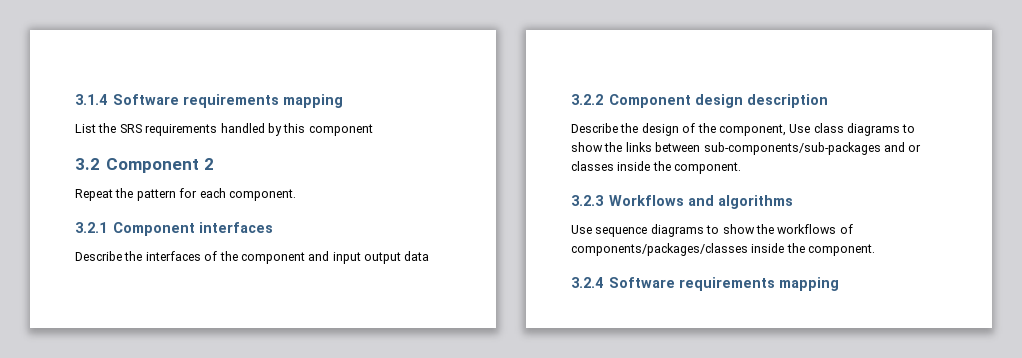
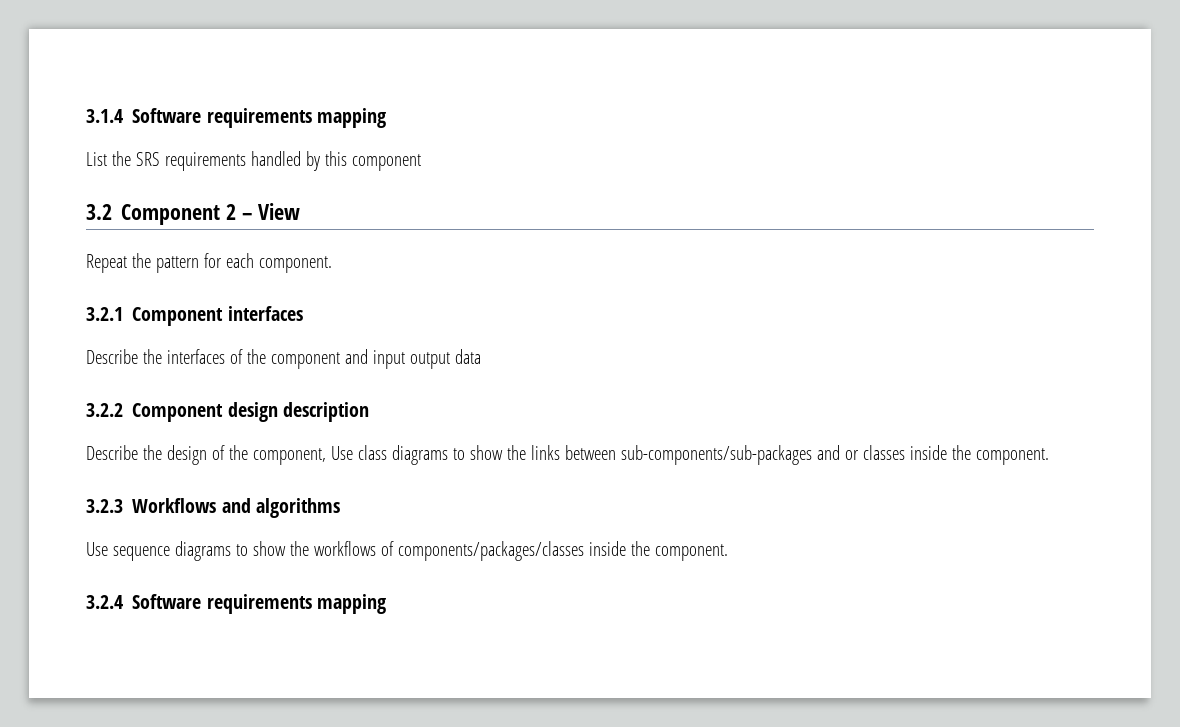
- 3.2 Component 2
+ 3.2 Component 2 – View

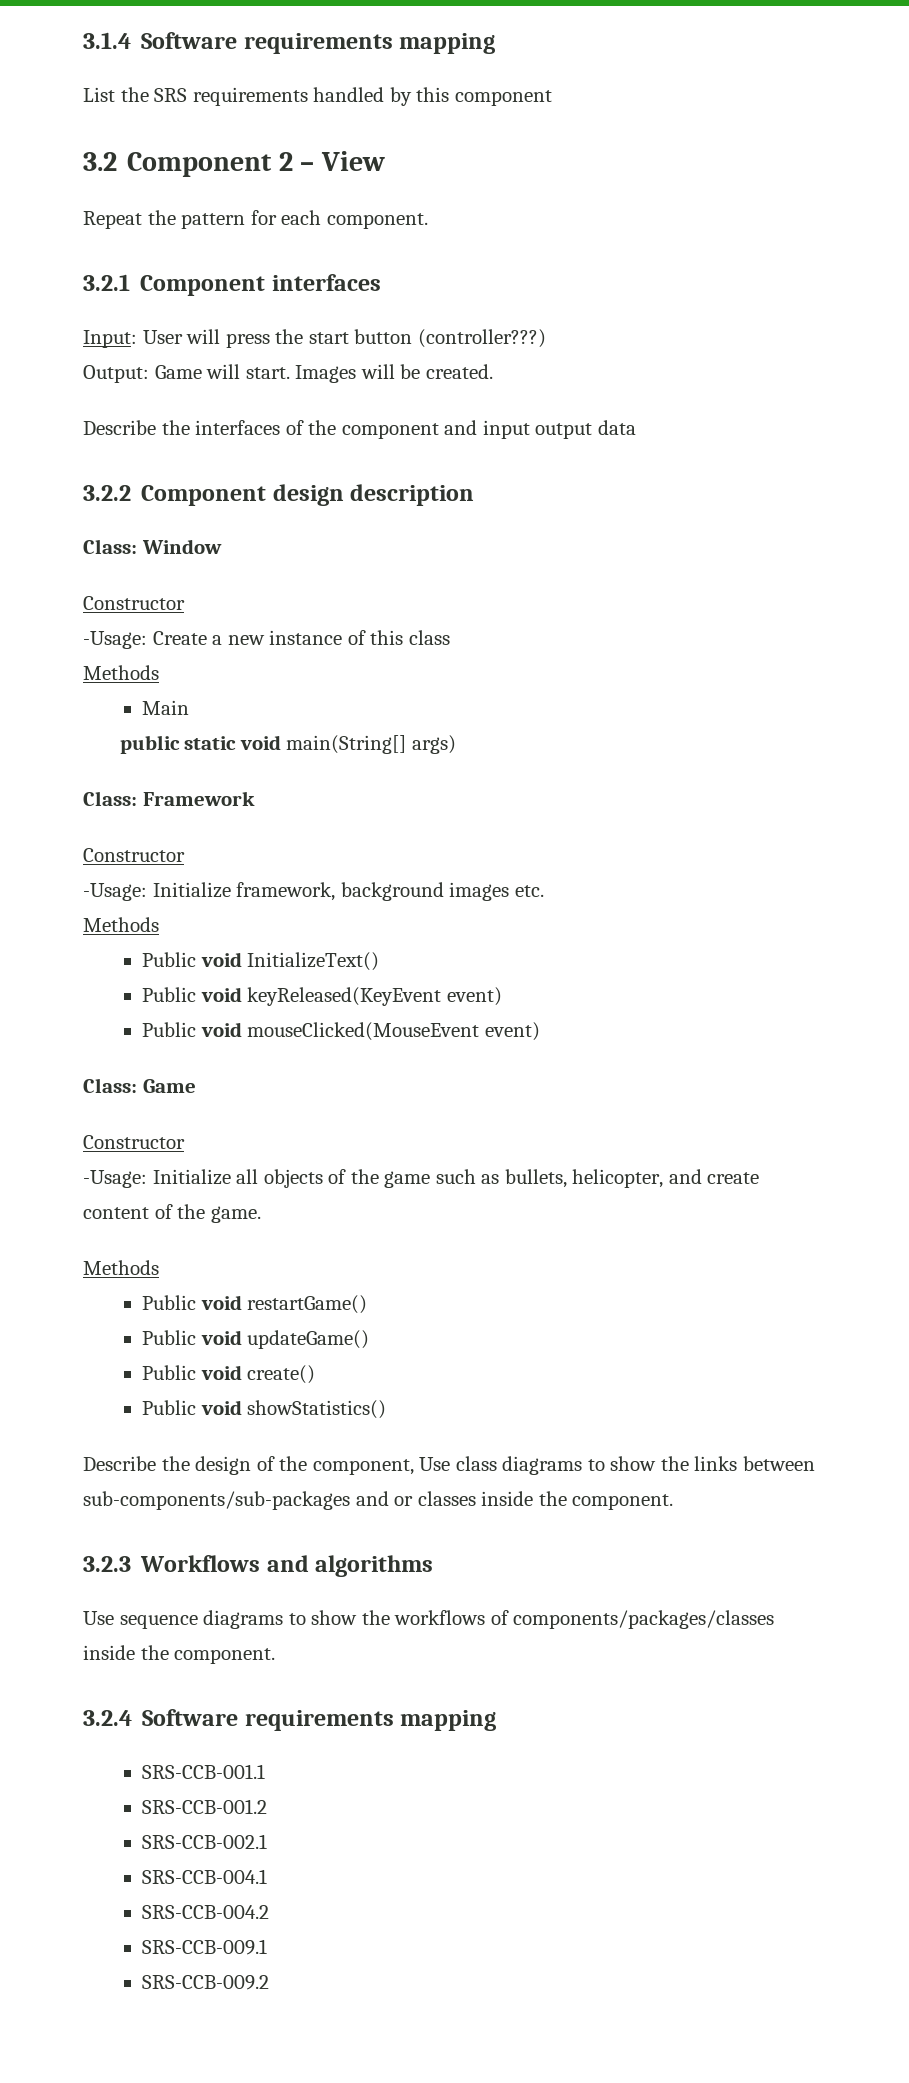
+ Input: User will press the start button (controller???)
+ Output: Game will start. Images will be created.
+ Class: Window
+ Constructor
+ -Usage: Create a new instance of this class
+ Methods
+ Main
+ public static void main(String[] args)
+ Class: Framework
+ Constructor
+ -Usage: Initialize framework, background images etc.
+ Methods
+ Public void InitializeText()
+ Public void keyReleased(KeyEvent event)
+ Public void mouseClicked(MouseEvent event)
+ Class: Game
+ Constructor
+ -Usage: Initialize all objects of the game such as bullets, helicopter, and create content of the game.
+ Methods
+ Public void restartGame()
+ Public void updateGame()
+ Public void create()
+ Public void showStatistics()
+ SRS-CCB-001.1
+ SRS-CCB-001.2
+ SRS-CCB-002.1
+ SRS-CCB-004.1
+ SRS-CCB-004.2
+ SRS-CCB-009.1
+ SRS-CCB-009.2

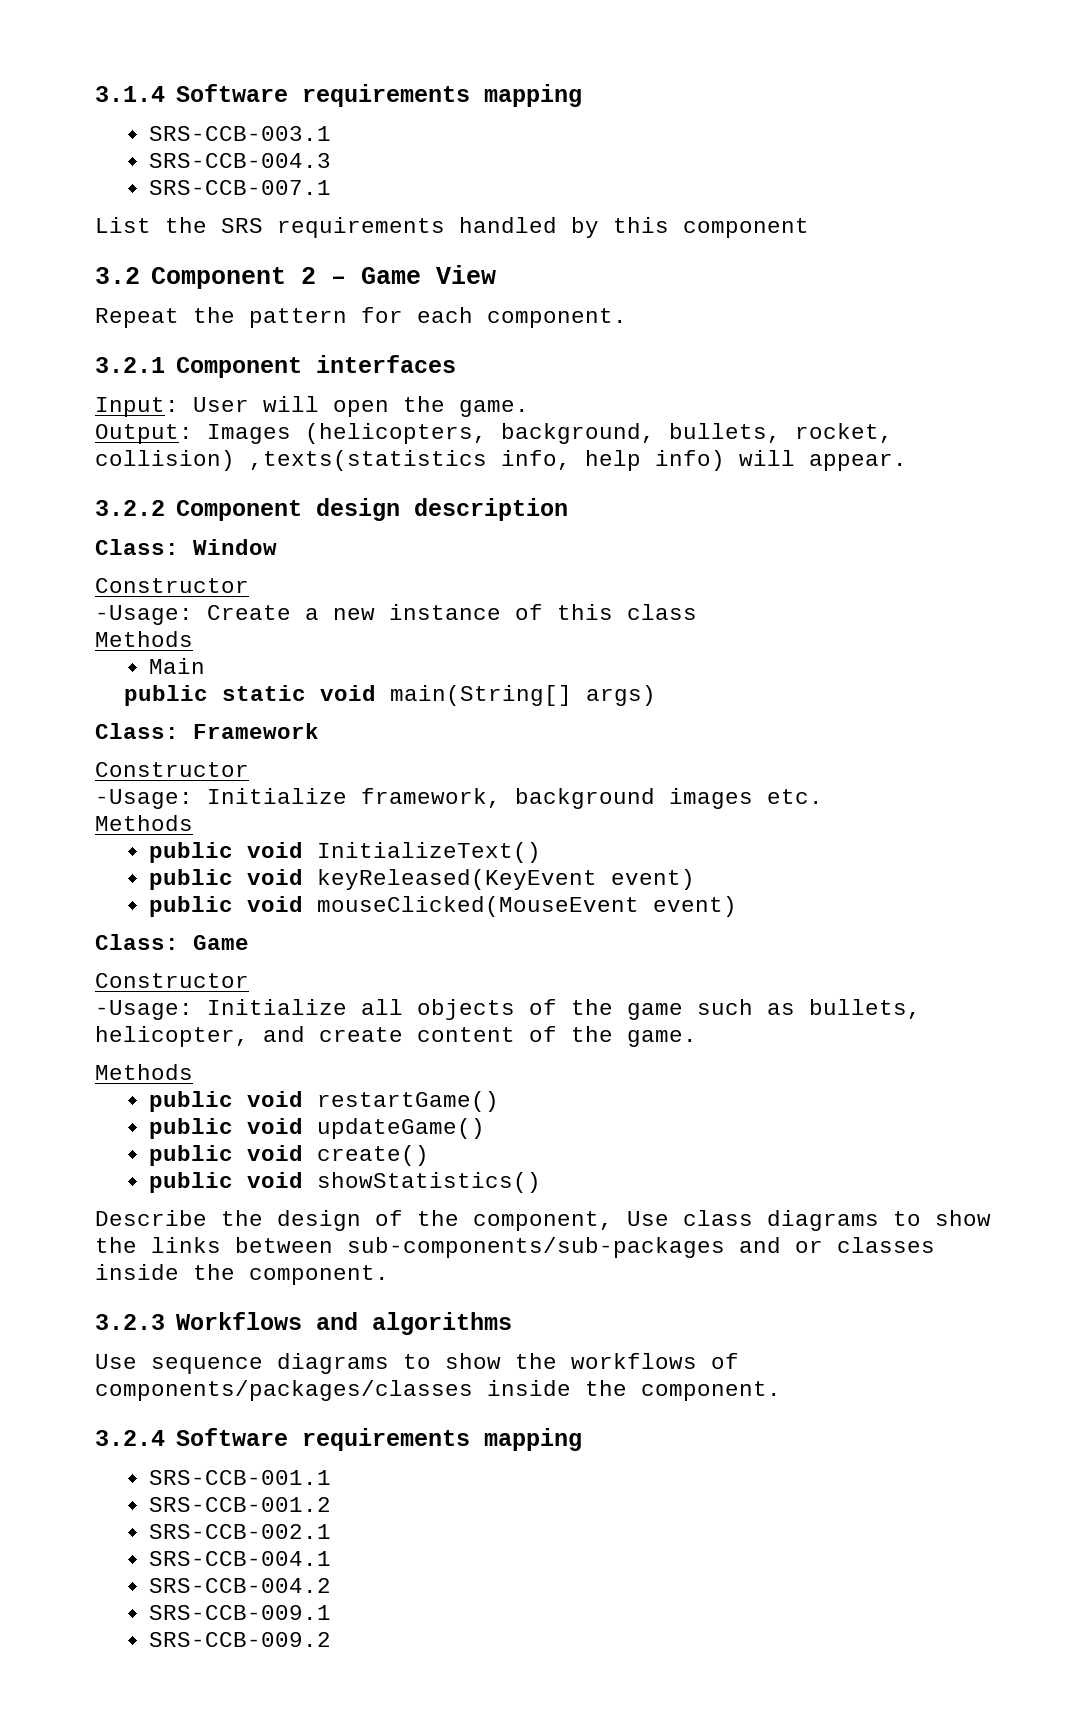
+ SRS-CCB-003.1
+ SRS-CCB-004.3
+ SRS-CCB-007.1
- 3.2 Component 2 – View
+ 3.2 Component 2 – Game View
- Input: User will press the start button (controller???)
- Output: Game will start. Images will be created.
- Describe the interfaces of the component and input output data
+ Input: User will open the game.
+ Output: Images (helicopters, background, bullets, rocket, collision) ,texts(statistics info, help info) will appear.
- Public void InitializeText()
+ public void InitializeText()
- Public void keyReleased(KeyEvent event)
+ public void keyReleased(KeyEvent event)
- Public void mouseClicked(MouseEvent event)
+ public void mouseClicked(MouseEvent event)
- Public void restartGame()
+ public void restartGame()
- Public void updateGame()
+ public void updateGame()
- Public void create()
+ public void create()
- Public void showStatistics()
+ public void showStatistics()

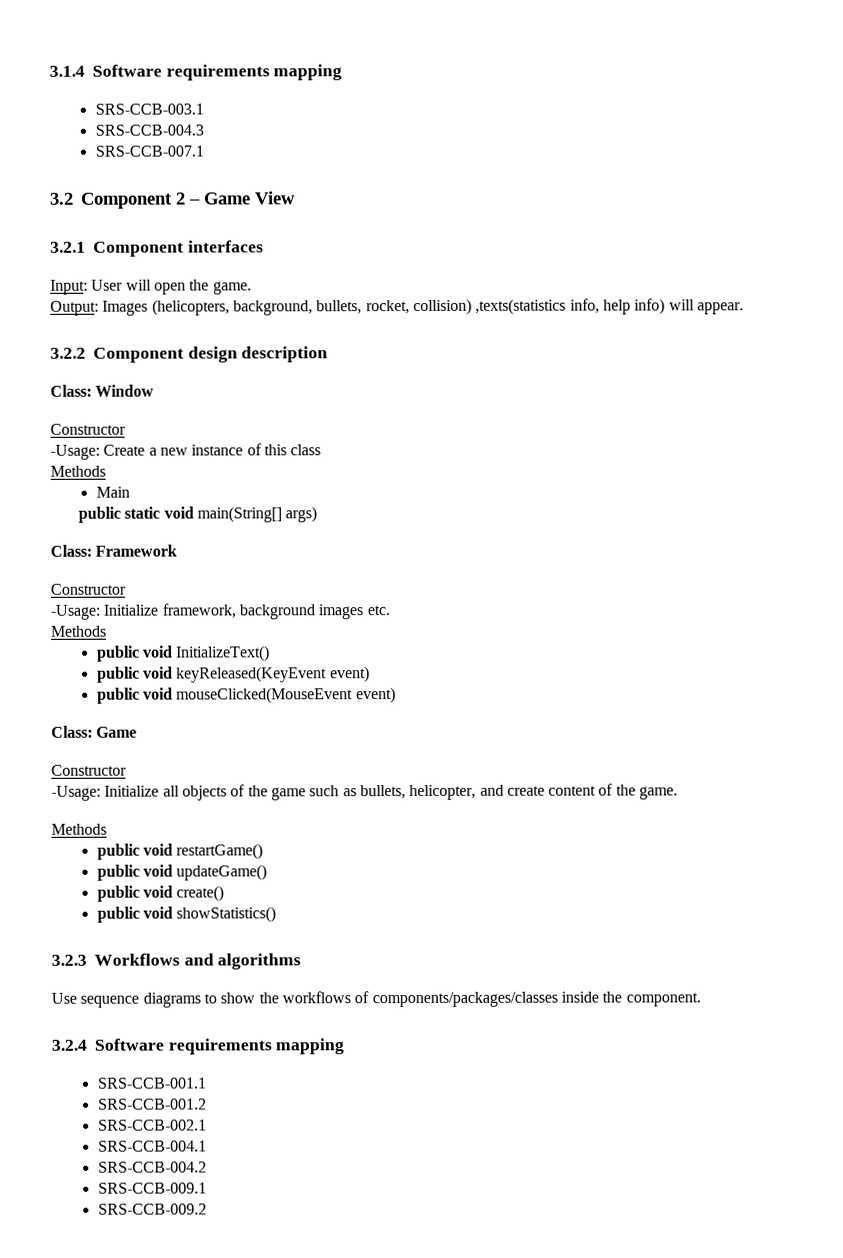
- List the SRS requirements handled by this component
- Repeat the pattern for each component.
- Describe the design of the component, Use class diagrams to show the links between sub-components/sub-packages and or classes inside the component.

